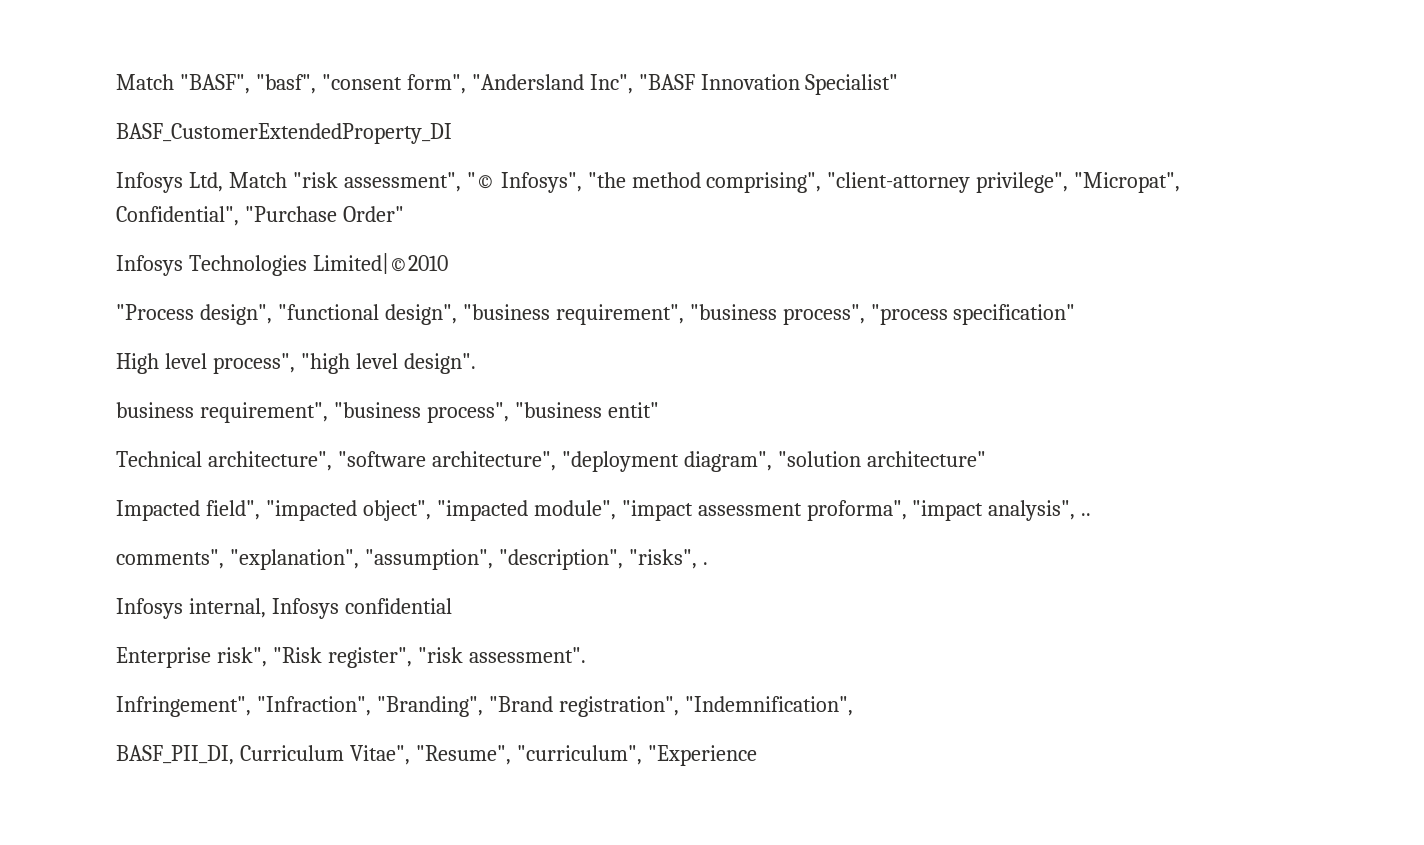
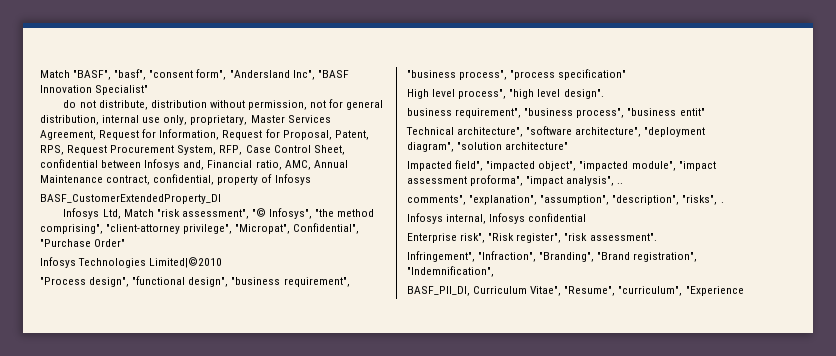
+ do not distribute, distribution without permission, not for general distribution, internal use only, proprietary, Master Services Agreement, Request for Information, Request for Proposal, Patent, RPS, Request Procurement System, RFP, Case Control Sheet, confidential between Infosys and, Financial ratio, AMC, Annual Maintenance contract, confidential, property of Infosys

